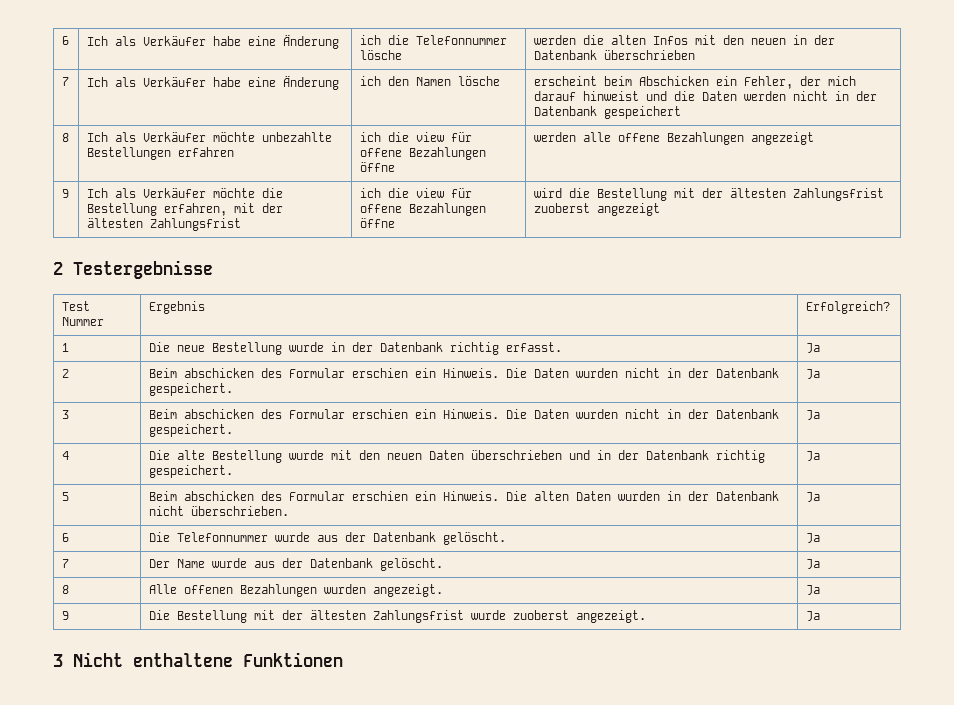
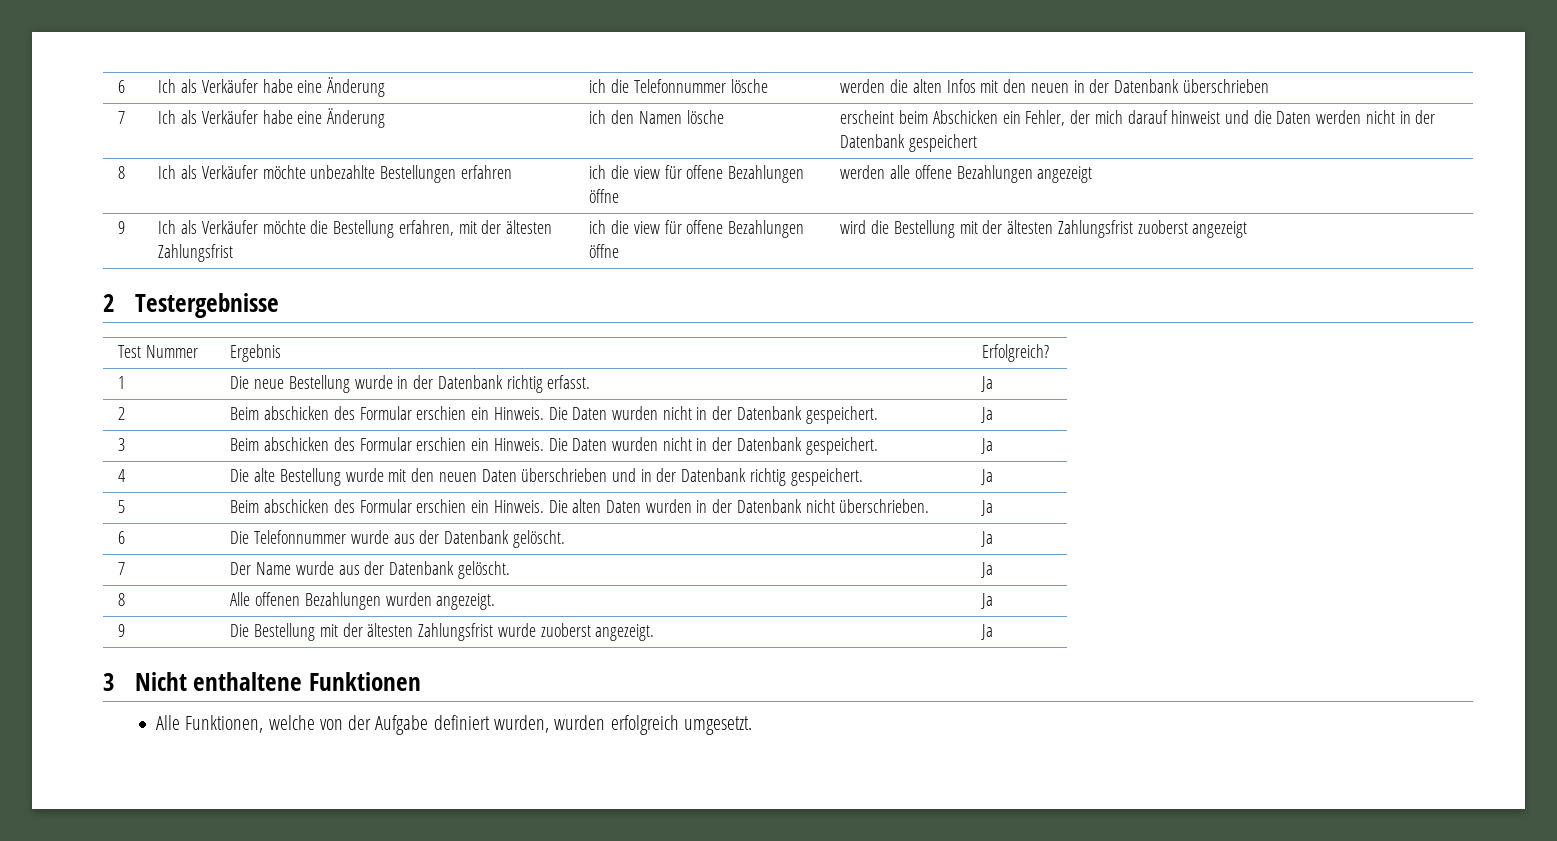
+ Alle Funktionen, welche von der Aufgabe definiert wurden, wurden erfolgreich umgesetzt.

